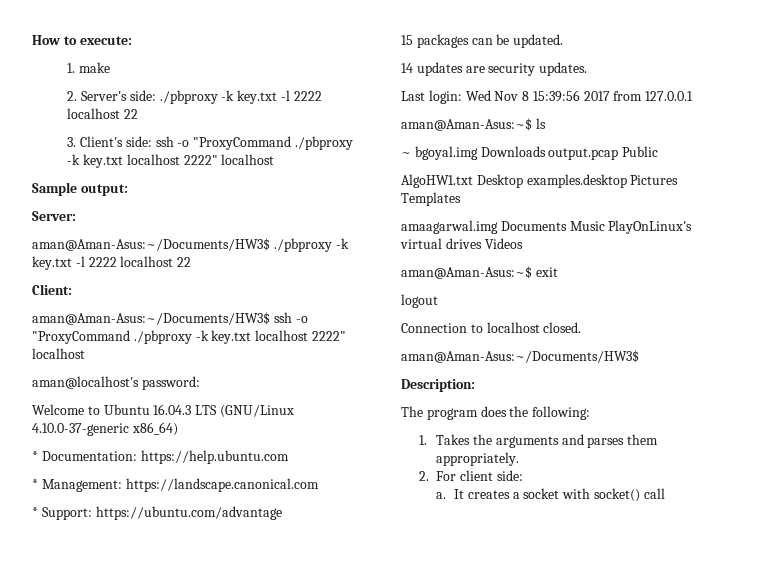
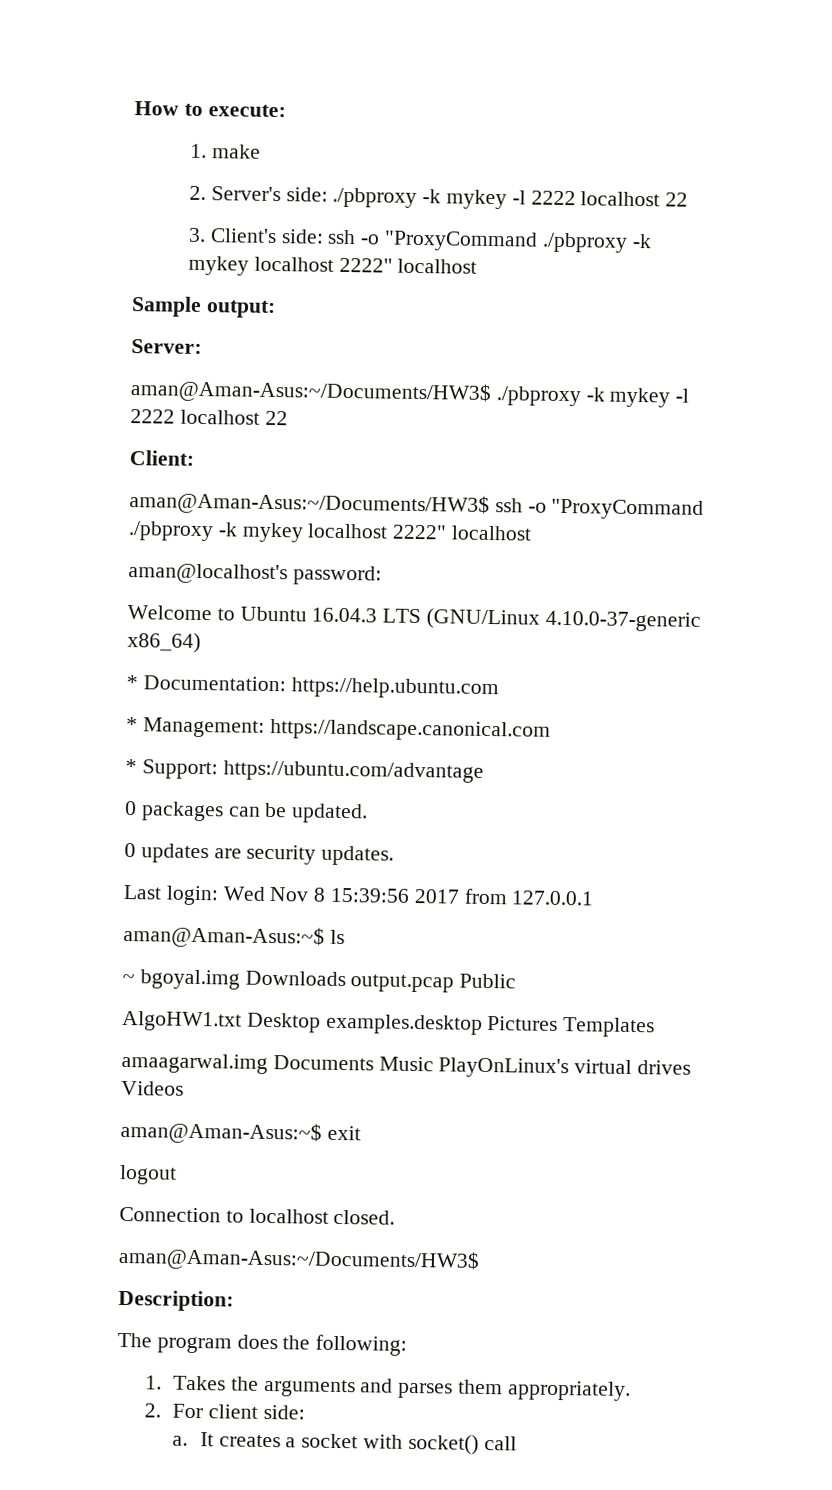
- 2. Server's side: ./pbproxy -k key.txt -l 2222 localhost 22
+ 2. Server's side: ./pbproxy -k mykey -l 2222 localhost 22
- 3. Client's side: ssh -o "ProxyCommand ./pbproxy -k key.txt localhost 2222" localhost
+ 3. Client's side: ssh -o "ProxyCommand ./pbproxy -k mykey localhost 2222" localhost
- aman@Aman-Asus:~/Documents/HW3$ ./pbproxy -k key.txt -l 2222 localhost 22
+ aman@Aman-Asus:~/Documents/HW3$ ./pbproxy -k mykey -l 2222 localhost 22
- aman@Aman-Asus:~/Documents/HW3$ ssh -o "ProxyCommand ./pbproxy -k key.txt localhost 2222" localhost
+ aman@Aman-Asus:~/Documents/HW3$ ssh -o "ProxyCommand ./pbproxy -k mykey localhost 2222" localhost
- 15 packages can be updated.
+ 0 packages can be updated.
- 14 updates are security updates.
+ 0 updates are security updates.

